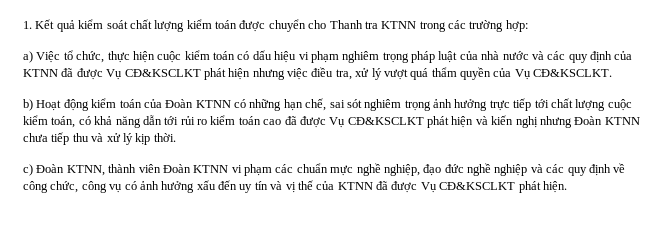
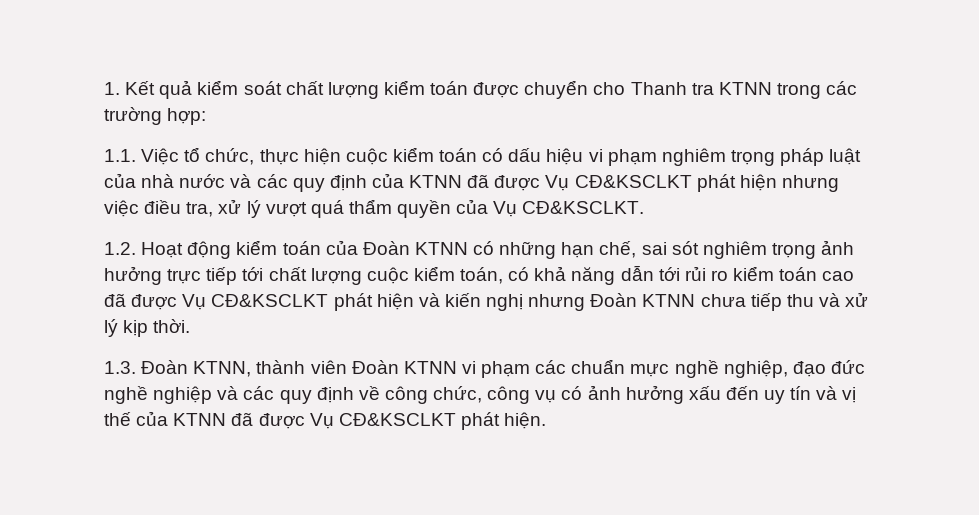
- a) Việc tổ chức, thực hiện cuộc kiểm toán có dấu hiệu vi phạm nghiêm trọng pháp luật của nhà nước và các quy định của KTNN đã được Vụ CĐ&KSCLKT phát hiện nhưng việc điều tra, xử lý vượt quá thẩm quyền của Vụ CĐ&KSCLKT.
+ 1.1. Việc tổ chức, thực hiện cuộc kiểm toán có dấu hiệu vi phạm nghiêm trọng pháp luật của nhà nước và các quy định của KTNN đã được Vụ CĐ&KSCLKT phát hiện nhưng việc điều tra, xử lý vượt quá thẩm quyền của Vụ CĐ&KSCLKT.
- b) Hoạt động kiểm toán của Đoàn KTNN có những hạn chế, sai sót nghiêm trọng ảnh hưởng trực tiếp tới chất lượng cuộc kiểm toán, có khả năng dẫn tới rủi ro kiểm toán cao đã được Vụ CĐ&KSCLKT phát hiện và kiến nghị nhưng Đoàn KTNN chưa tiếp thu và xử lý kịp thời.
+ 1.2. Hoạt động kiểm toán của Đoàn KTNN có những hạn chế, sai sót nghiêm trọng ảnh hưởng trực tiếp tới chất lượng cuộc kiểm toán, có khả năng dẫn tới rủi ro kiểm toán cao đã được Vụ CĐ&KSCLKT phát hiện và kiến nghị nhưng Đoàn KTNN chưa tiếp thu và xử lý kịp thời.
- c) Đoàn KTNN, thành viên Đoàn KTNN vi phạm các chuẩn mực nghề nghiệp, đạo đức nghề nghiệp và các quy định về công chức, công vụ có ảnh hưởng xấu đến uy tín và vị thế của KTNN đã được Vụ CĐ&KSCLKT phát hiện.
+ 1.3. Đoàn KTNN, thành viên Đoàn KTNN vi phạm các chuẩn mực nghề nghiệp, đạo đức nghề nghiệp và các quy định về công chức, công vụ có ảnh hưởng xấu đến uy tín và vị thế của KTNN đã được Vụ CĐ&KSCLKT phát hiện.

